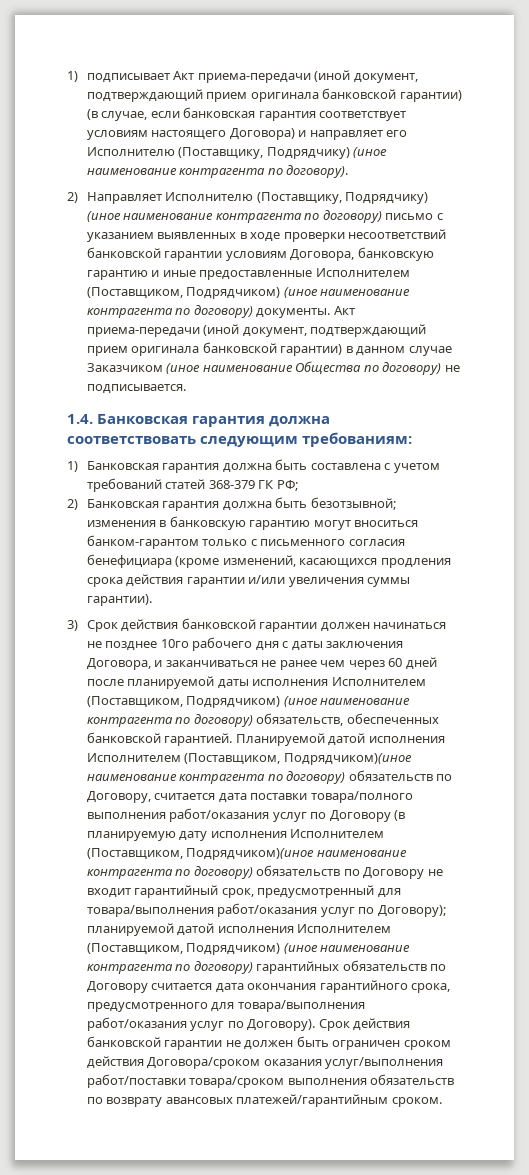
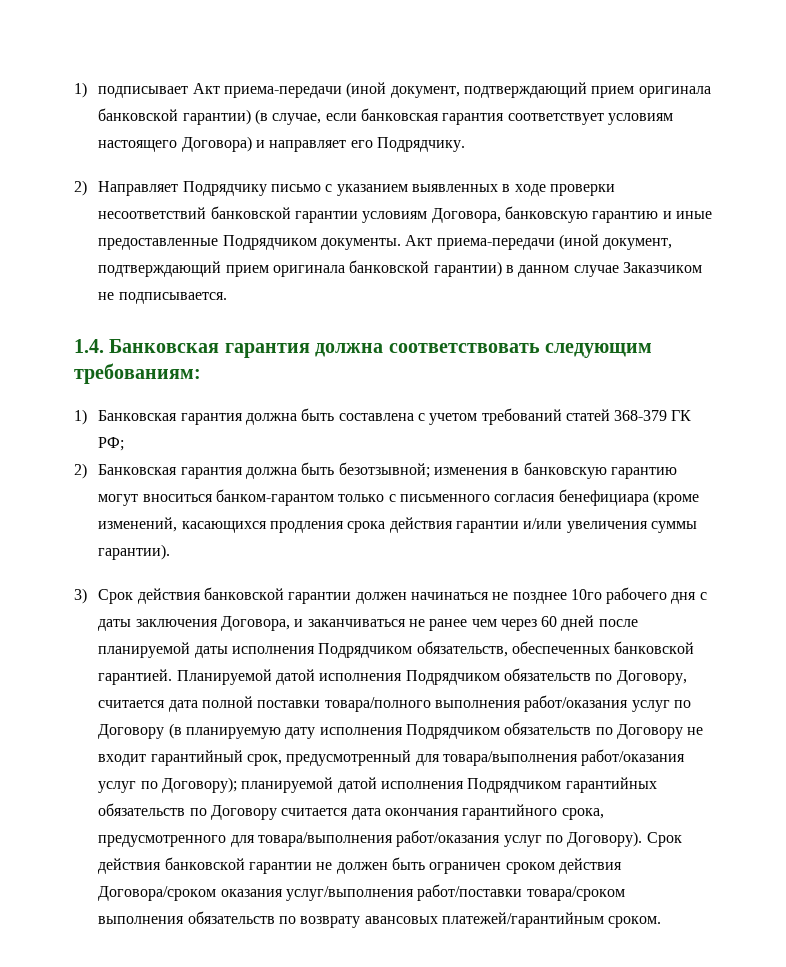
- 1) подписывает Акт приема-передачи (иной документ, подтверждающий прием оригинала банковской гарантии) (в случае, если банковская гарантия соответствует условиям настоящего Договора) и направляет его Исполнителю (Поставщику, Подрядчику) (иное наименование контрагента по договору).
- 2) Направляет Исполнителю (Поставщику, Подрядчику) (иное наименование контрагента по договору) письмо с указанием выявленных в ходе проверки несоответствий банковской гарантии условиям Договора, банковскую гарантию и иные предоставленные Исполнителем (Поставщиком, Подрядчиком) (иное наименование контрагента по договору) документы.
+ 1) подписывает Акт приема-передачи (иной документ, подтверждающий прием оригинала банковской гарантии) (в случае, если банковская гарантия соответствует условиям настоящего Договора) и направляет его Подрядчику.
+ 2) Направляет Подрядчику письмо с указанием выявленных в ходе проверки несоответствий банковской гарантии условиям Договора, банковскую гарантию и иные предоставленные Подрядчиком документы.
- Акт приема-передачи (иной документ, подтверждающий прием оригинала банковской гарантии) в данном случае Заказчиком (иное наименование Общества по договору) не подписывается.
+ Акт приема-передачи (иной документ, подтверждающий прием оригинала банковской гарантии) в данном случае Заказчиком не подписывается.
- 3) Срок действия банковской гарантии должен начинаться не позднее 10го рабочего дня с даты заключения Договора, и заканчиваться не ранее чем через 60 дней после планируемой даты исполнения Исполнителем (Поставщиком, Подрядчиком) (иное наименование контрагента по договору) обязательств, обеспеченных банковской гарантией.
+ 3) Срок действия банковской гарантии должен начинаться не позднее 10го рабочего дня с даты заключения Договора, и заканчиваться не ранее чем через 60 дней после планируемой даты исполнения Подрядчиком обязательств, обеспеченных банковской гарантией.
- Планируемой датой исполнения Исполнителем (Поставщиком, Подрядчиком)(иное наименование контрагента по договору) обязательств по Договору, считается дата поставки товара/полного выполнения работ/оказания услуг по Договору (в планируемую дату исполнения Исполнителем (Поставщиком, Подрядчиком)(иное наименование контрагента по договору) обязательств по Договору не входит гарантийный срок, предусмотренный для товара/выполнения работ/оказания услуг по Договору); планируемой датой исполнения Исполнителем (Поставщиком, Подрядчиком) (иное наименование контрагента по договору) гарантийных обязательств по Договору считается дата окончания гарантийного срока, предусмотренного для товара/выполнения работ/оказания услуг по Договору).
+ Планируемой датой исполнения Подрядчиком обязательств по Договору, считается дата полной поставки товара/полного выполнения работ/оказания услуг по Договору (в планируемую дату исполнения Подрядчиком обязательств по Договору не входит гарантийный срок, предусмотренный для товара/выполнения работ/оказания услуг по Договору); планируемой датой исполнения Подрядчиком гарантийных обязательств по Договору считается дата окончания гарантийного срока, предусмотренного для товара/выполнения работ/оказания услуг по Договору).

